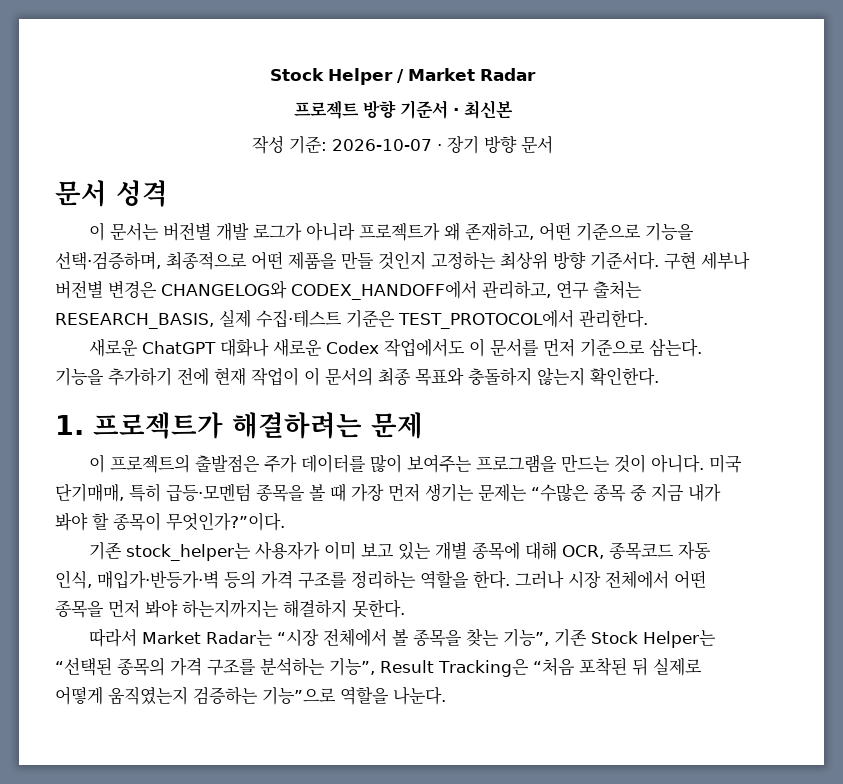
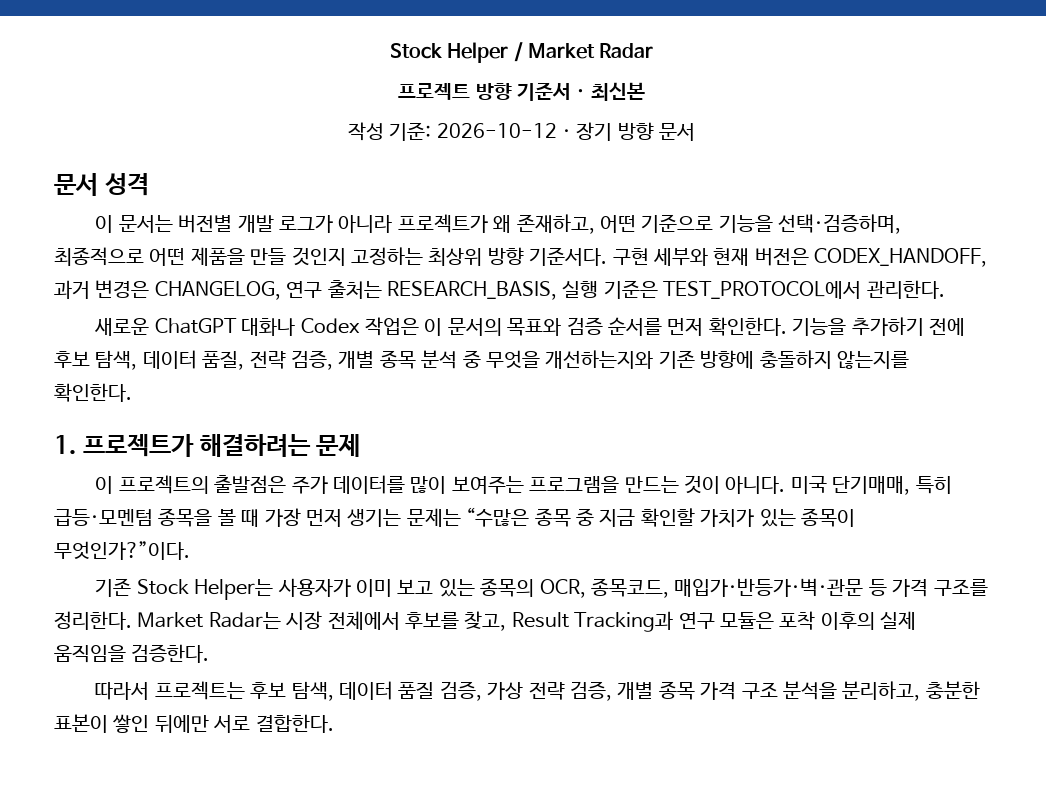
- 작성 기준: 2026-10-07 · 장기 방향 문서
+ 작성 기준: 2026-10-12 · 장기 방향 문서
- 구현 세부나 버전별 변경은 CHANGELOG와 CODEX_HANDOFF에서 관리하고, 연구 출처는 RESEARCH_BASIS, 실제 수집·테스트 기준은 TEST_PROTOCOL에서 관리한다.
+ 구현 세부와 현재 버전은 CODEX_HANDOFF, 과거 변경은 CHANGELOG, 연구 출처는 RESEARCH_BASIS, 실행 기준은 TEST_PROTOCOL에서 관리한다.
- 새로운 ChatGPT 대화나 새로운 Codex 작업에서도 이 문서를 먼저 기준으로 삼는다. 기능을 추가하기 전에 현재 작업이 이 문서의 최종 목표와 충돌하지 않는지 확인한다.
+ 새로운 ChatGPT 대화나 Codex 작업은 이 문서의 목표와 검증 순서를 먼저 확인한다. 기능을 추가하기 전에 후보 탐색, 데이터 품질, 전략 검증, 개별 종목 분석 중 무엇을 개선하는지와 기존 방향에 충돌하지 않는지를 확인한다.
- 미국 단기매매, 특히 급등·모멘텀 종목을 볼 때 가장 먼저 생기는 문제는 “수많은 종목 중 지금 내가 봐야 할 종목이 무엇인가?”이다.
+ 미국 단기매매, 특히 급등·모멘텀 종목을 볼 때 가장 먼저 생기는 문제는 “수많은 종목 중 지금 확인할 가치가 있는 종목이 무엇인가?”이다.
- 기존 stock_helper는 사용자가 이미 보고 있는 개별 종목에 대해 OCR, 종목코드 자동 인식, 매입가·반등가·벽 등의 가격 구조를 정리하는 역할을 한다. 그러나 시장 전체에서 어떤 종목을 먼저 봐야 하는지까지는 해결하지 못한다.
- 따라서 Market Radar는 “시장 전체에서 볼 종목을 찾는 기능”, 기존 Stock Helper는 “선택된 종목의 가격 구조를 분석하는 기능”, Result Tracking은 “처음 포착된 뒤 실제로 어떻게 움직였는지 검증하는 기능”으로 역할을 나눈다.
+ 기존 Stock Helper는 사용자가 이미 보고 있는 종목의 OCR, 종목코드, 매입가·반등가·벽·관문 등 가격 구조를 정리한다. Market Radar는 시장 전체에서 후보를 찾고, Result Tracking과 연구 모듈은 포착 이후의 실제 움직임을 검증한다.
+ 따라서 프로젝트는 후보 탐색, 데이터 품질 검증, 가상 전략 검증, 개별 종목 가격 구조 분석을 분리하고, 충분한 표본이 쌓인 뒤에만 서로 결합한다.

